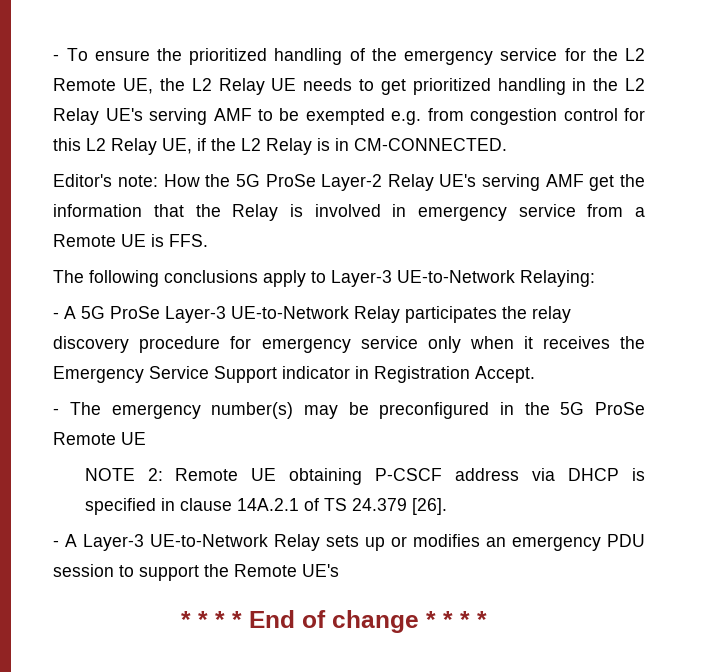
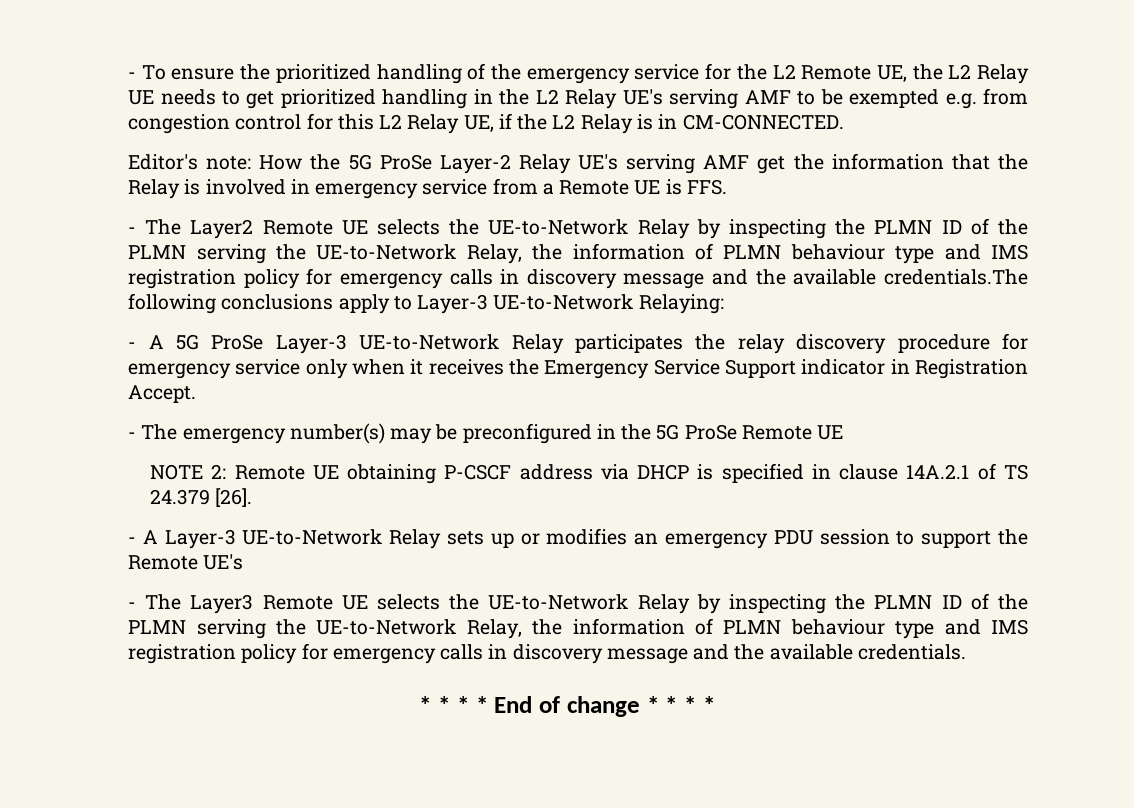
- The following conclusions apply to Layer-3 UE-to-Network Relaying:
+ - The Layer2 Remote UE selects the UE-to-Network Relay by inspecting the PLMN ID of the PLMN serving the UE-to-Network Relay, the information of PLMN behaviour type and IMS registration policy for emergency calls in discovery message and the available credentials.The following conclusions apply to Layer-3 UE-to-Network Relaying:
+ - The Layer3 Remote UE selects the UE-to-Network Relay by inspecting the PLMN ID of the PLMN serving the UE-to-Network Relay, the information of PLMN behaviour type and IMS registration policy for emergency calls in discovery message and the available credentials.

